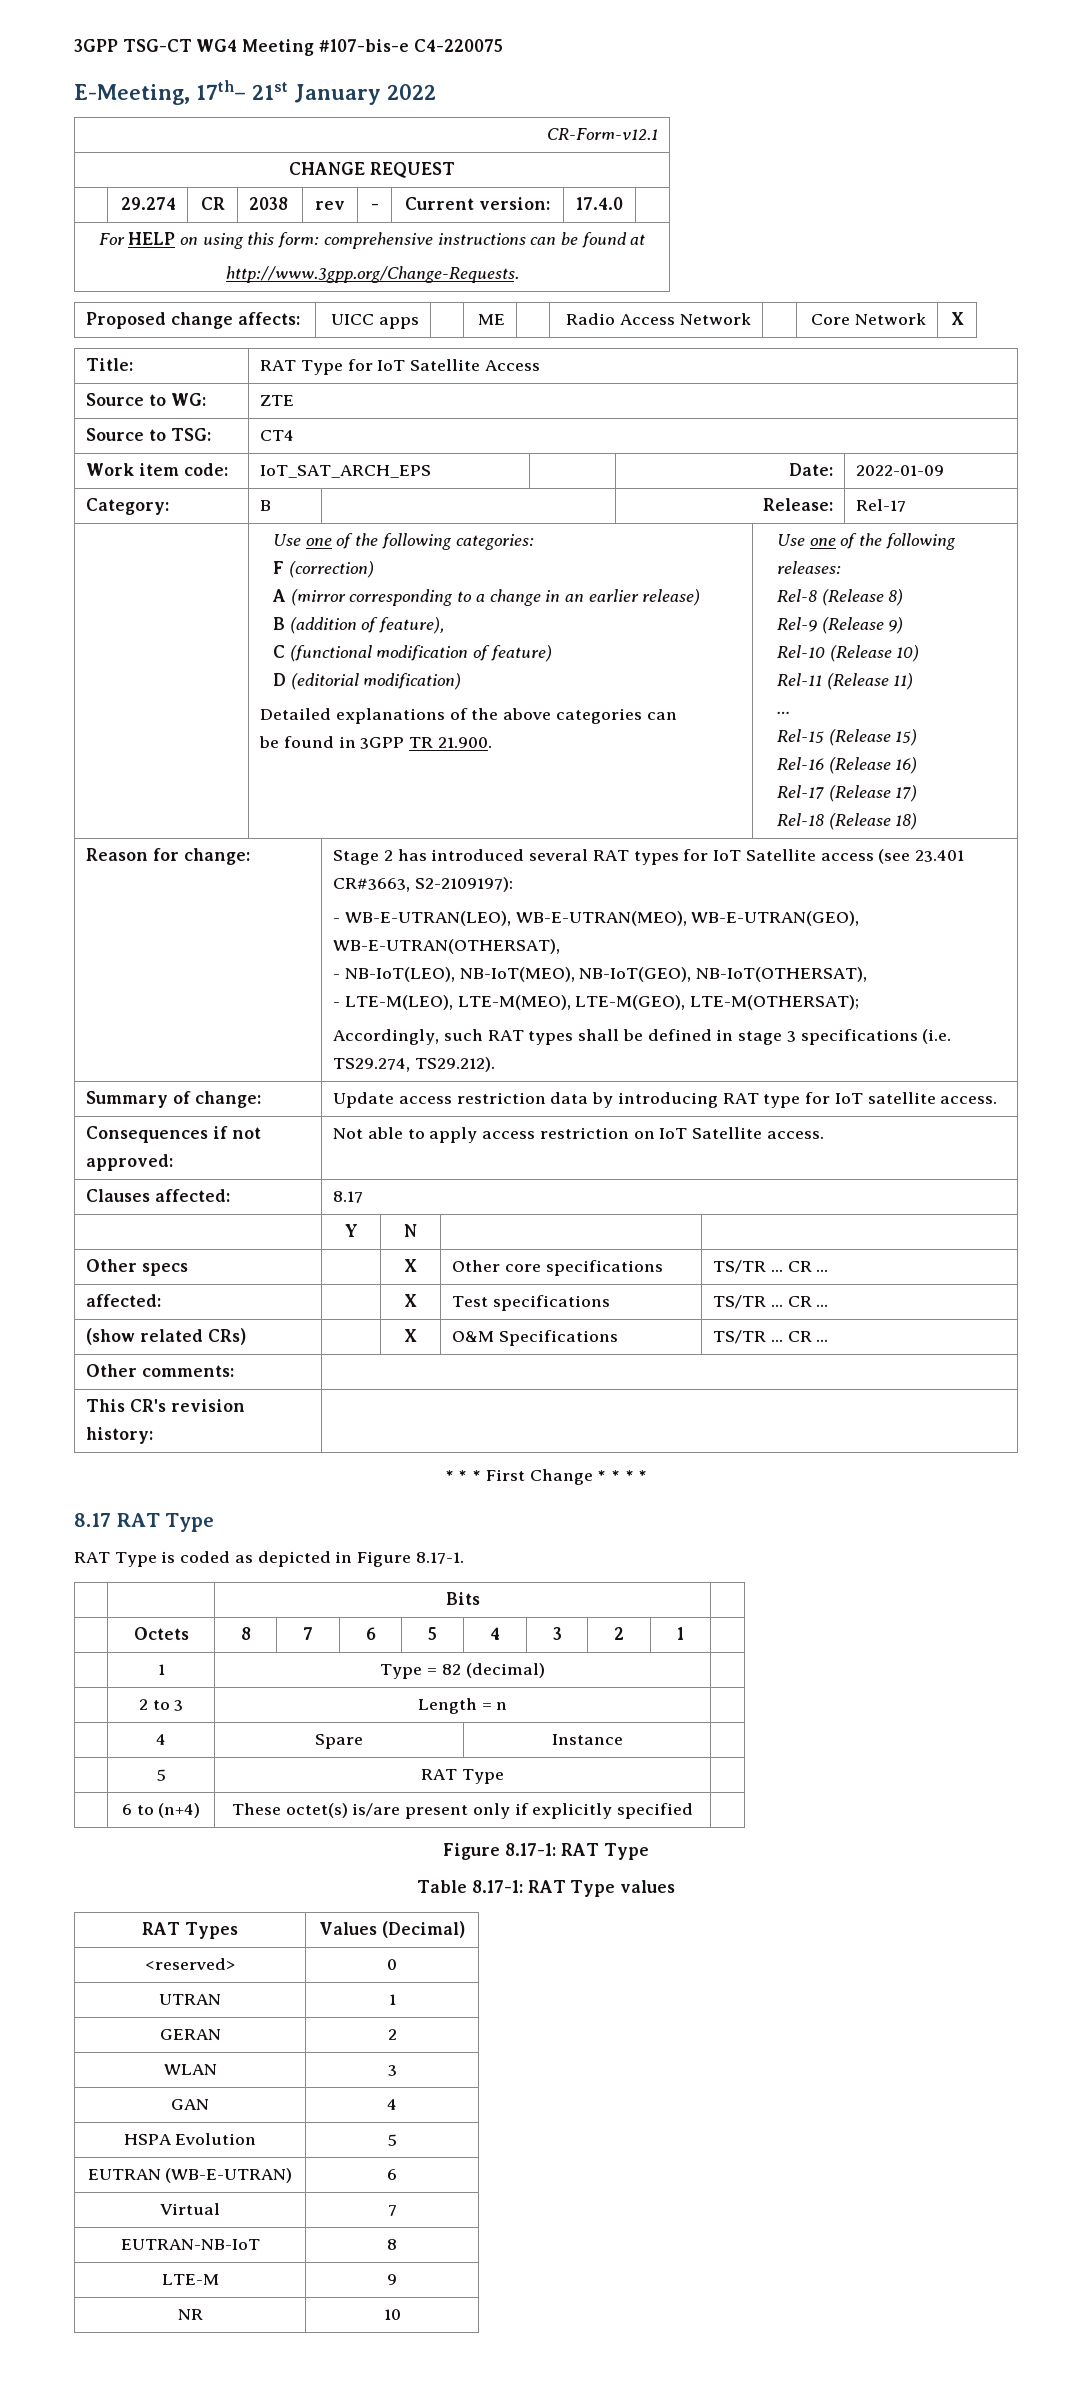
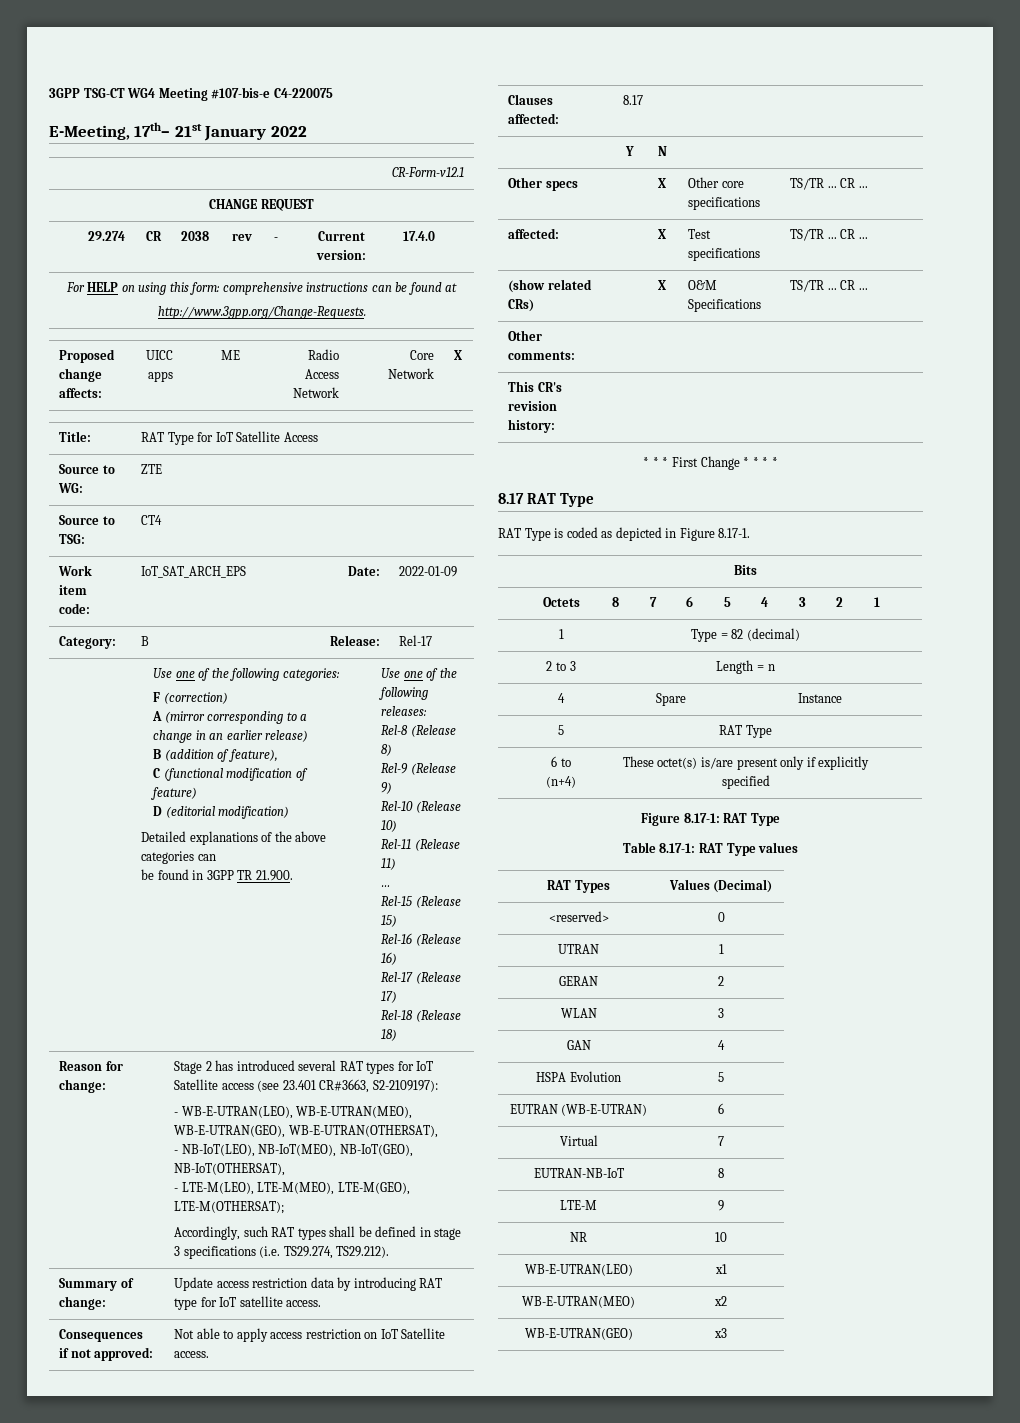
+ WB-E-UTRAN(LEO) | x1
+ WB-E-UTRAN(MEO) | x2
+ WB-E-UTRAN(GEO) | x3

